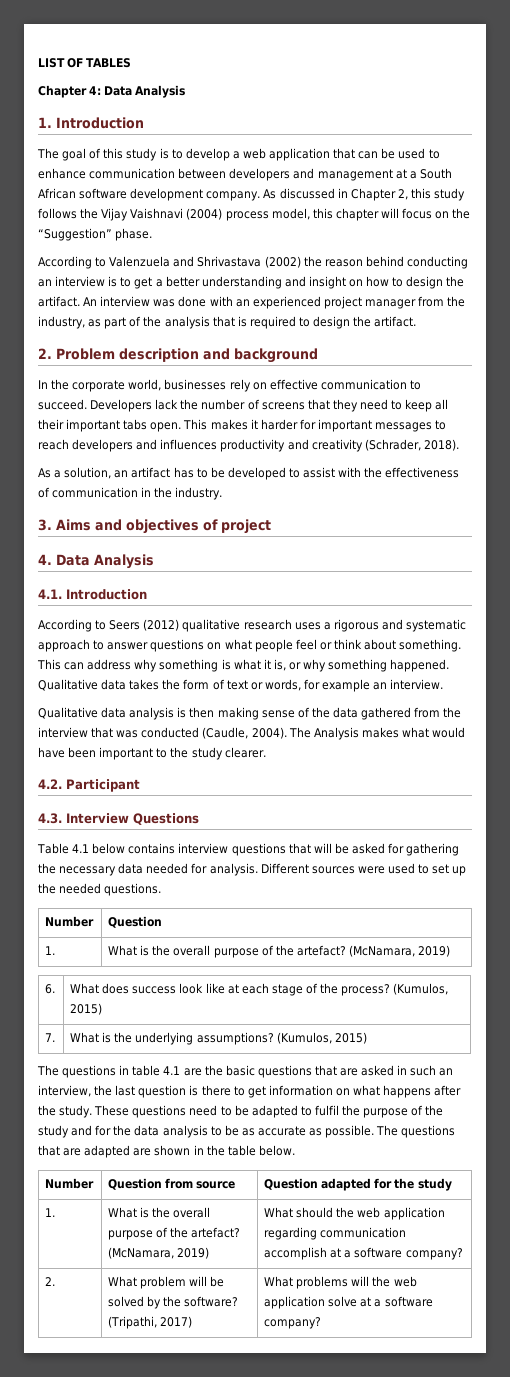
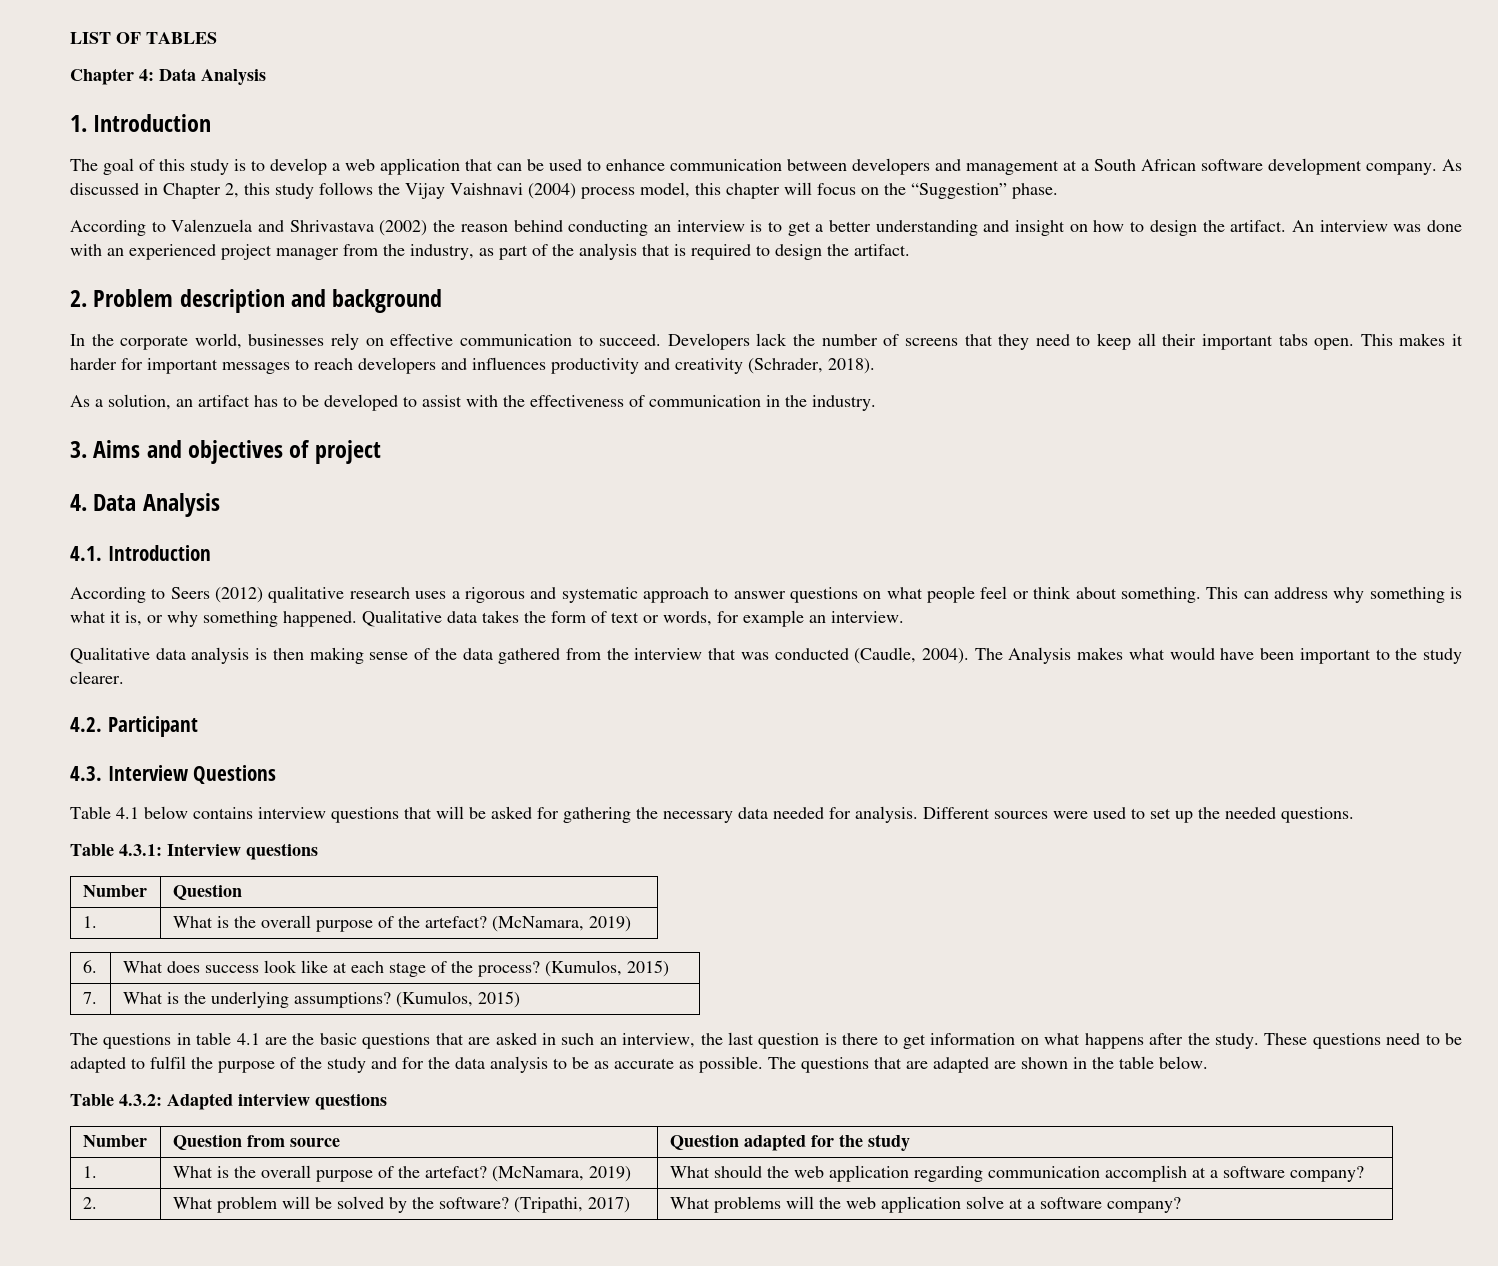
+ Table 4.3.1: Interview questions
+ Table 4.3.2: Adapted interview questions

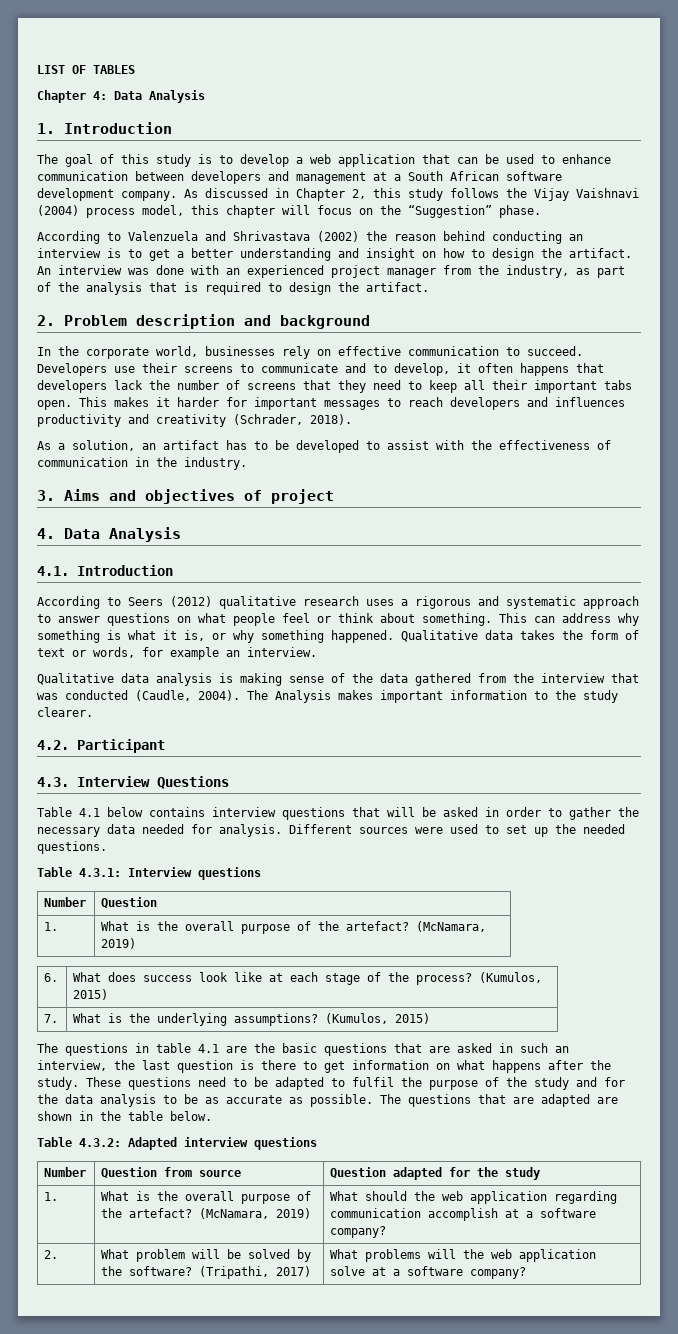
- Developers lack the number of screens that they need to keep all their important tabs open.
+ Developers use their screens to communicate and to develop, it often happens that developers lack the number of screens that they need to keep all their important tabs open.
- Qualitative data analysis is then making sense of the data gathered from the interview that was conducted (Caudle, 2004).
+ Qualitative data analysis is making sense of the data gathered from the interview that was conducted (Caudle, 2004).
- The Analysis makes what would have been important to the study clearer.
+ The Analysis makes important information to the study clearer.
- Table 4.1 below contains interview questions that will be asked for gathering the necessary data needed for analysis.
+ Table 4.1 below contains interview questions that will be asked in order to gather the necessary data needed for analysis.

